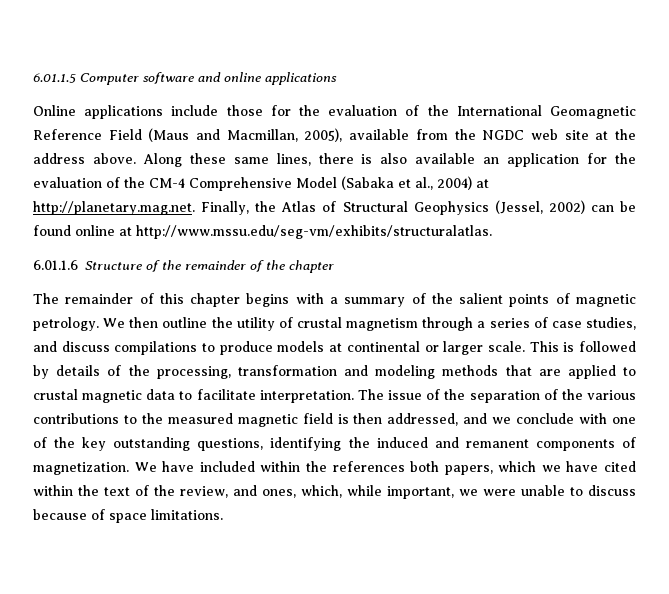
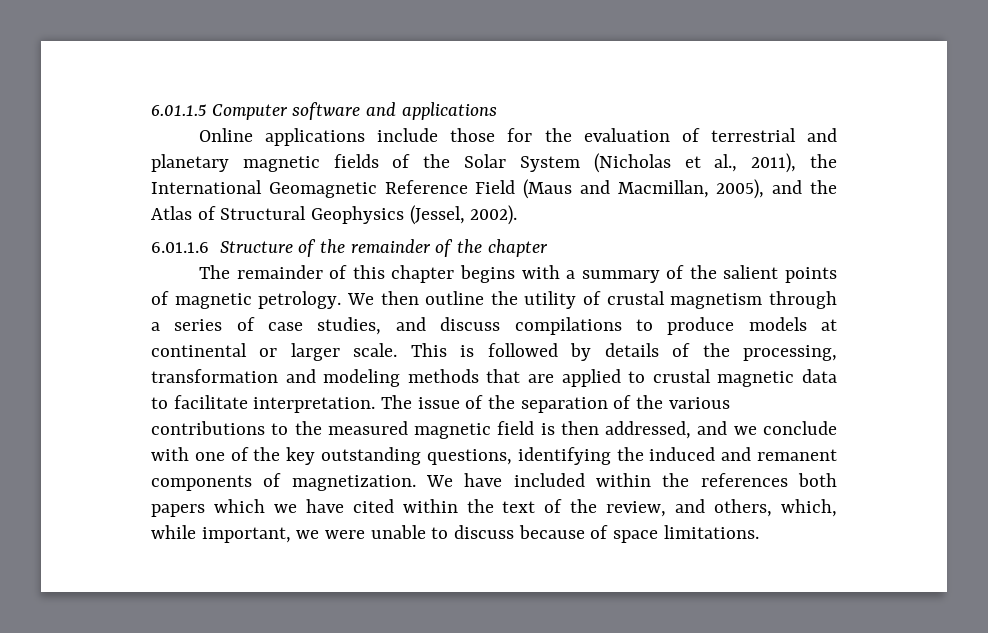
- 6.01.1.5 Computer software and online applications
+ 6.01.1.5 Computer software and applications
- Online applications include those for the evaluation of the International Geomagnetic Reference Field (Maus and Macmillan, 2005), available from the NGDC web site at the address above. Along these same lines, there is also available an application for the evaluation of the CM-4 Comprehensive Model (Sabaka et al., 2004) at http://planetary.mag.net. Finally, the Atlas of Structural Geophysics (Jessel, 2002) can be found online at http://www.mssu.edu/seg-vm/exhibits/structuralatlas.
+ Online applications include those for the evaluation of terrestrial and planetary magnetic fields of the Solar System (Nicholas et al., 2011), the International Geomagnetic Reference Field (Maus and Macmillan, 2005), and the Atlas of Structural Geophysics (Jessel, 2002).
- We have included within the references both papers, which we have cited within the text of the review, and ones, which, while important, we were unable to discuss because of space limitations.
+ We have included within the references both papers which we have cited within the text of the review, and others, which, while important, we were unable to discuss because of space limitations.

